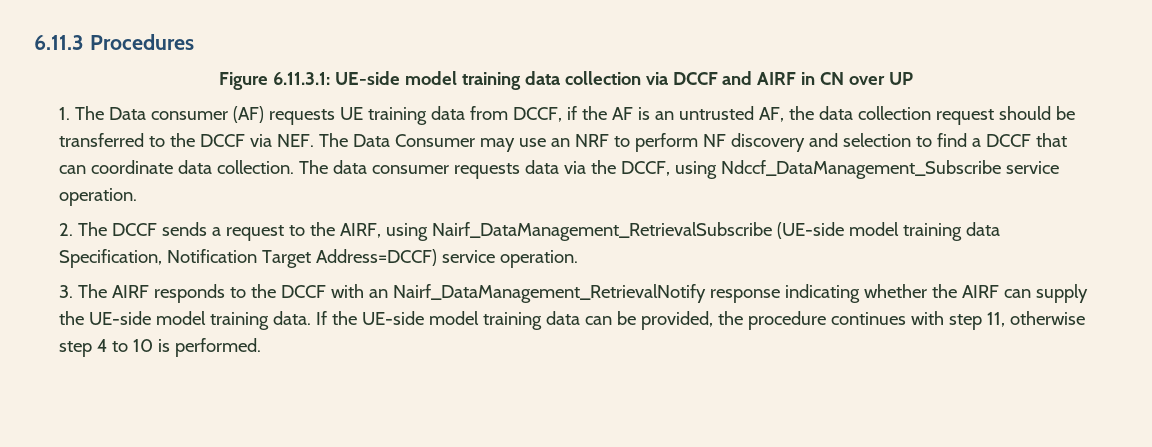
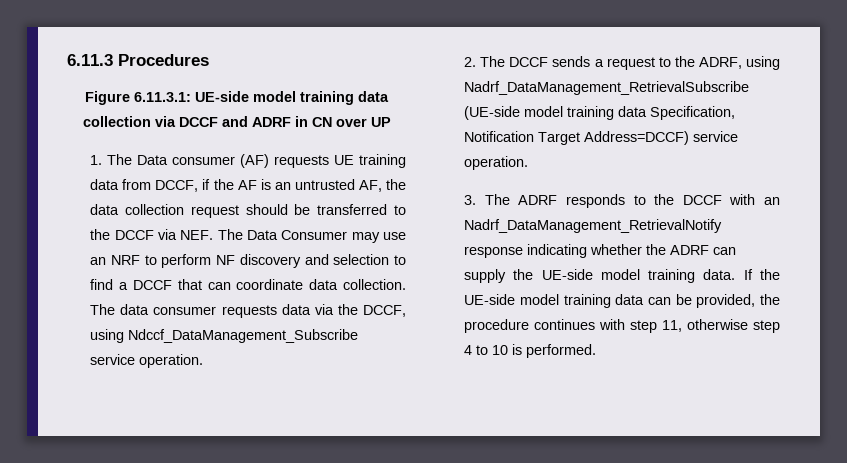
- Figure 6.11.3.1: UE-side model training data collection via DCCF and AIRF in CN over UP
+ Figure 6.11.3.1: UE-side model training data collection via DCCF and ADRF in CN over UP
- 2. The DCCF sends a request to the AIRF, using Nairf_DataManagement_RetrievalSubscribe (UE-side model training data Specification, Notification Target Address=DCCF) service operation.
+ 2. The DCCF sends a request to the ADRF, using Nadrf_DataManagement_RetrievalSubscribe (UE-side model training data Specification, Notification Target Address=DCCF) service operation.
- 3. The AIRF responds to the DCCF with an Nairf_DataManagement_RetrievalNotify response indicating whether the AIRF can supply the UE-side model training data.
+ 3. The ADRF responds to the DCCF with an Nadrf_DataManagement_RetrievalNotify response indicating whether the ADRF can supply the UE-side model training data.

